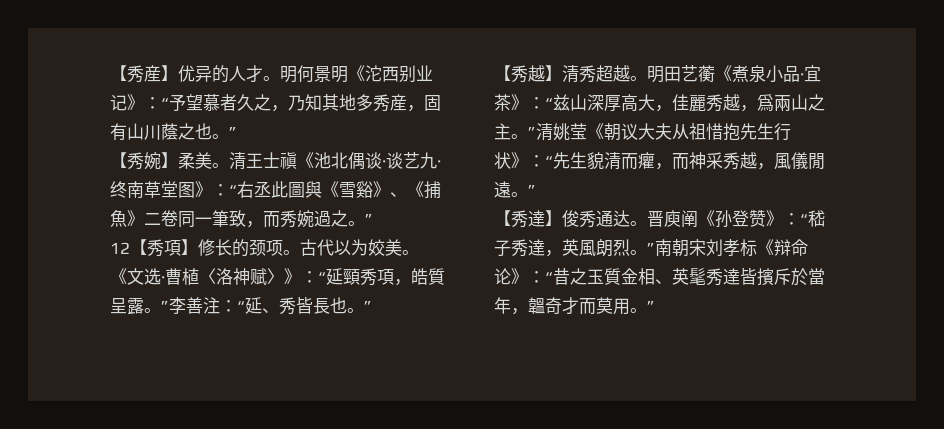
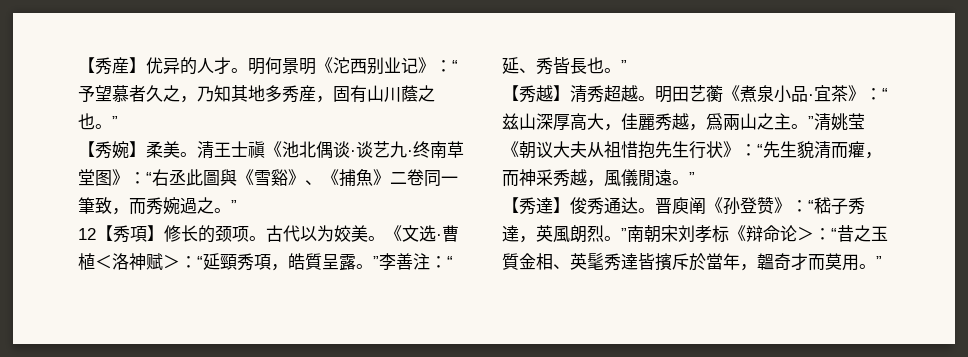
- 《文选·曹植〈洛神赋〉》：“延頸秀項，皓質呈露。”李善注：“延、秀皆長也。”
+ 《文选·曹植＜洛神赋＞：“延頸秀項，皓質呈露。”李善注：“延、秀皆長也。”
- 晋庾阐《孙登赞》：“嵇子秀達，英風朗烈。”南朝宋刘孝标《辩命论》：“昔之玉質金相、英髦秀達皆擯斥於當年，韞奇才而莫用。”
+ 晋庾阐《孙登赞》：“嵇子秀達，英風朗烈。”南朝宋刘孝标《辩命论＞：“昔之玉質金相、英髦秀達皆擯斥於當年，韞奇才而莫用。”

